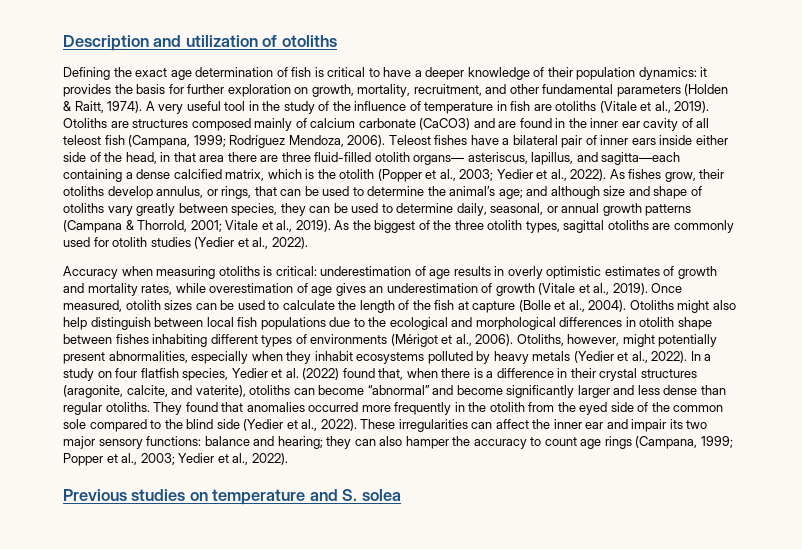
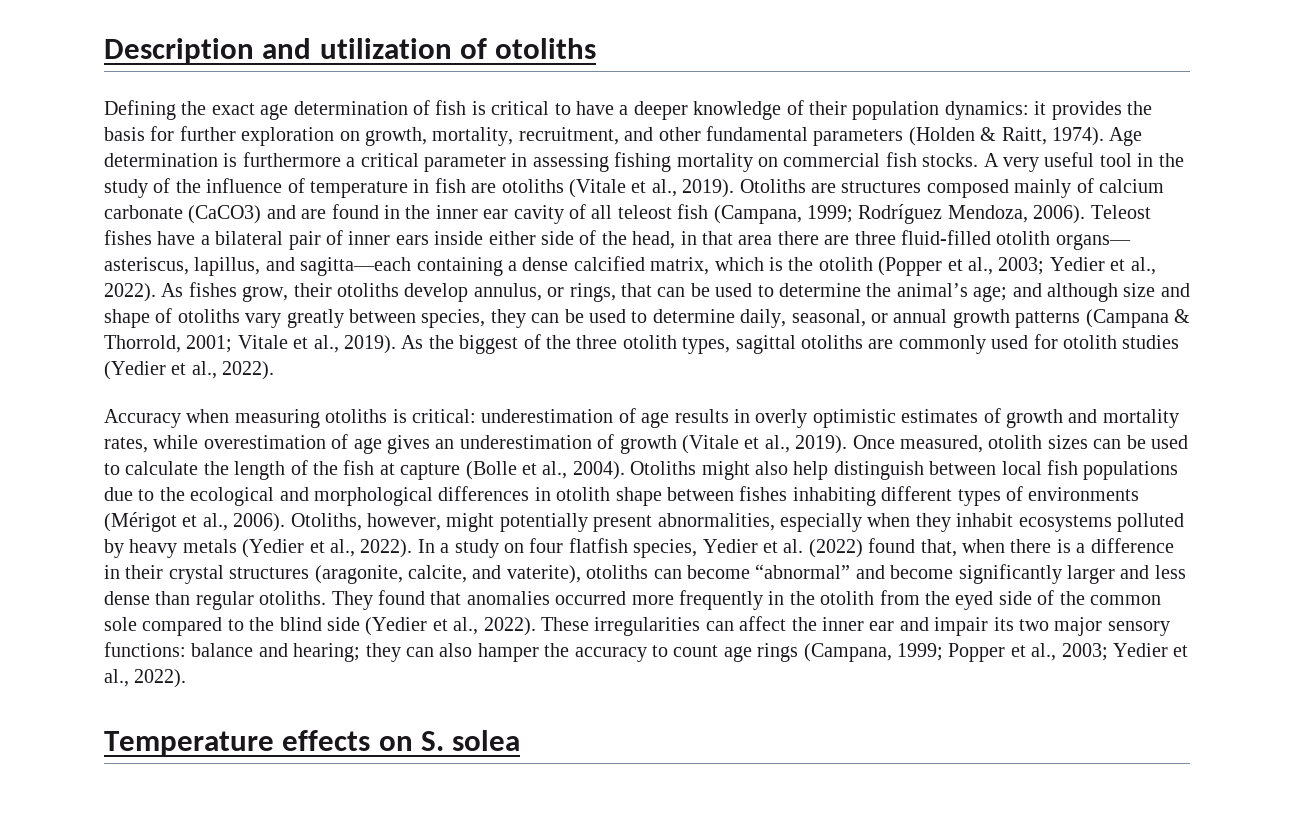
+ Age determination is furthermore a critical parameter in assessing fishing mortality on commercial fish stocks.
- Previous studies on temperature and S. solea
+ Temperature effects on S. solea

